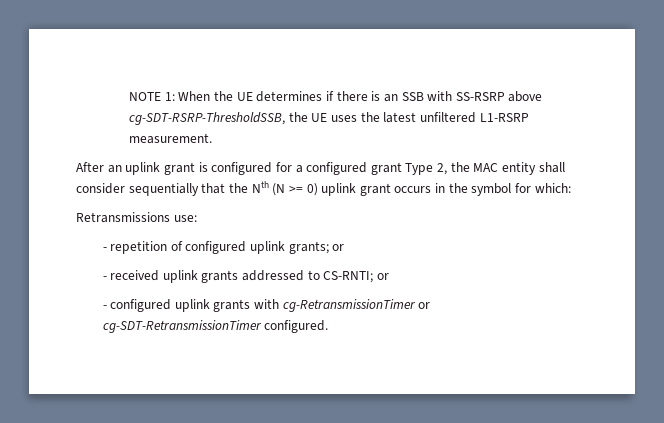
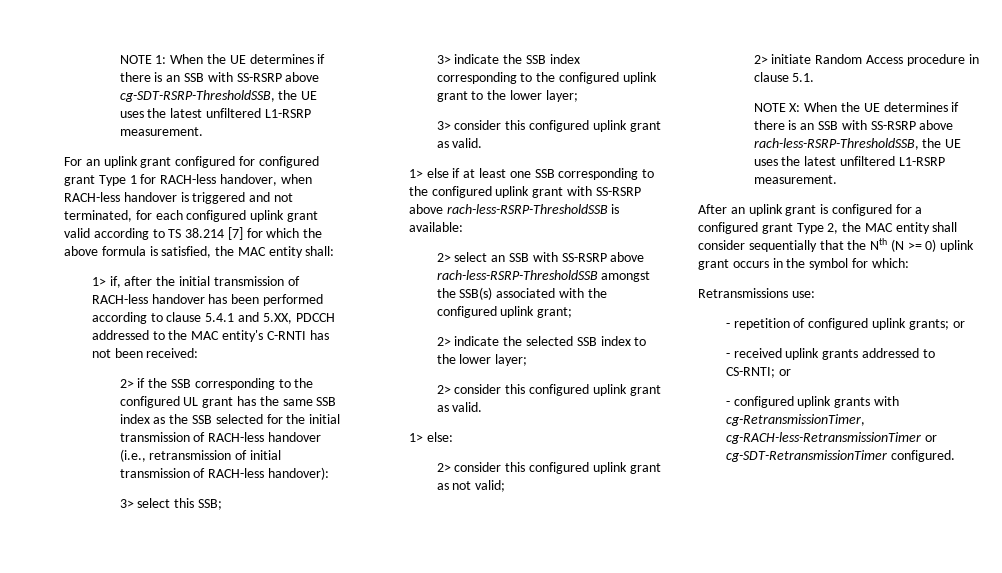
+ For an uplink grant configured for configured grant Type 1 for RACH-less handover, when RACH-less handover is triggered and not terminated, for each configured uplink grant valid according to TS 38.214 [7] for which the above formula is satisfied, the MAC entity shall:
+ 1> if, after the initial transmission of RACH-less handover has been performed according to clause 5.4.1 and 5.XX, PDCCH addressed to the MAC entity's C-RNTI has not been received:
+ 2> if the SSB corresponding to the configured UL grant has the same SSB index as the SSB selected for the initial transmission of RACH-less handover (i.e., retransmission of initial transmission of RACH-less handover):
+ 3> select this SSB;
+ 3> indicate the SSB index corresponding to the configured uplink grant to the lower layer;
+ 3> consider this configured uplink grant as valid.
+ 1> else if at least one SSB corresponding to the configured uplink grant with SS-RSRP above rach-less-RSRP-ThresholdSSB is available:
+ 2> select an SSB with SS-RSRP above rach-less-RSRP-ThresholdSSB amongst the SSB(s) associated with the configured uplink grant;
+ 2> indicate the selected SSB index to the lower layer;
+ 2> consider this configured uplink grant as valid.
+ 1> else:
+ 2> consider this configured uplink grant as not valid;
+ 2> initiate Random Access procedure in clause 5.1.
+ NOTE X: When the UE determines if there is an SSB with SS-RSRP above rach-less-RSRP-ThresholdSSB, the UE uses the latest unfiltered L1-RSRP measurement.
- - configured uplink grants with cg-RetransmissionTimer or cg-SDT-RetransmissionTimer configured.
+ - configured uplink grants with cg-RetransmissionTimer, cg-RACH-less-RetransmissionTimer or cg-SDT-RetransmissionTimer configured.

